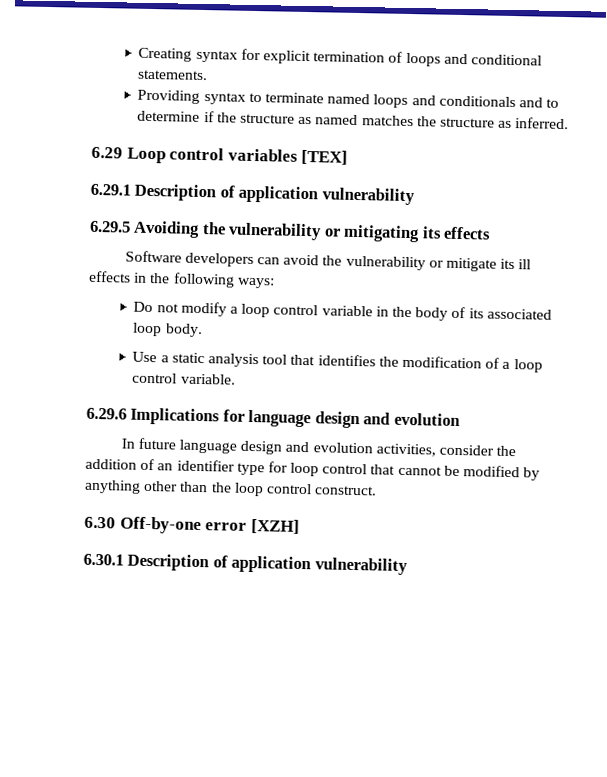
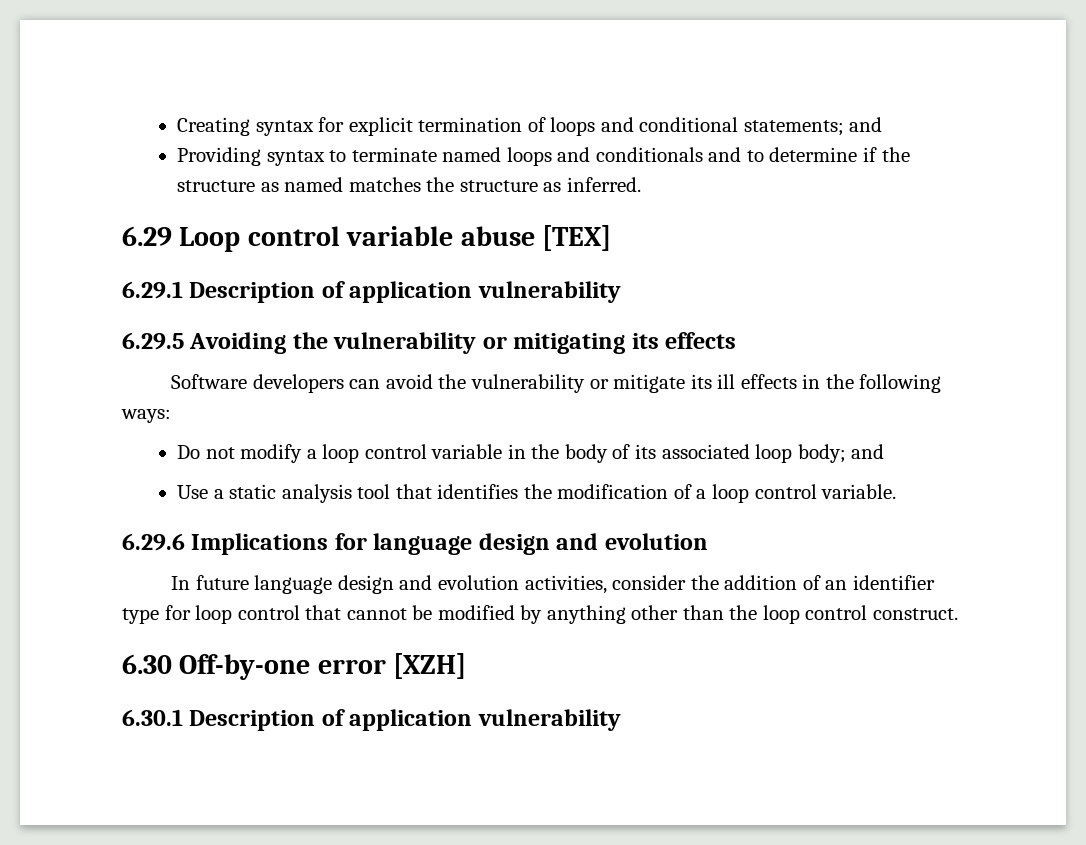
- Creating syntax for explicit termination of loops and conditional statements.
+ Creating syntax for explicit termination of loops and conditional statements; and
- 6.29 Loop control variables [TEX]
+ 6.29 Loop control variable abuse [TEX]
- Do not modify a loop control variable in the body of its associated loop body.
+ Do not modify a loop control variable in the body of its associated loop body; and

